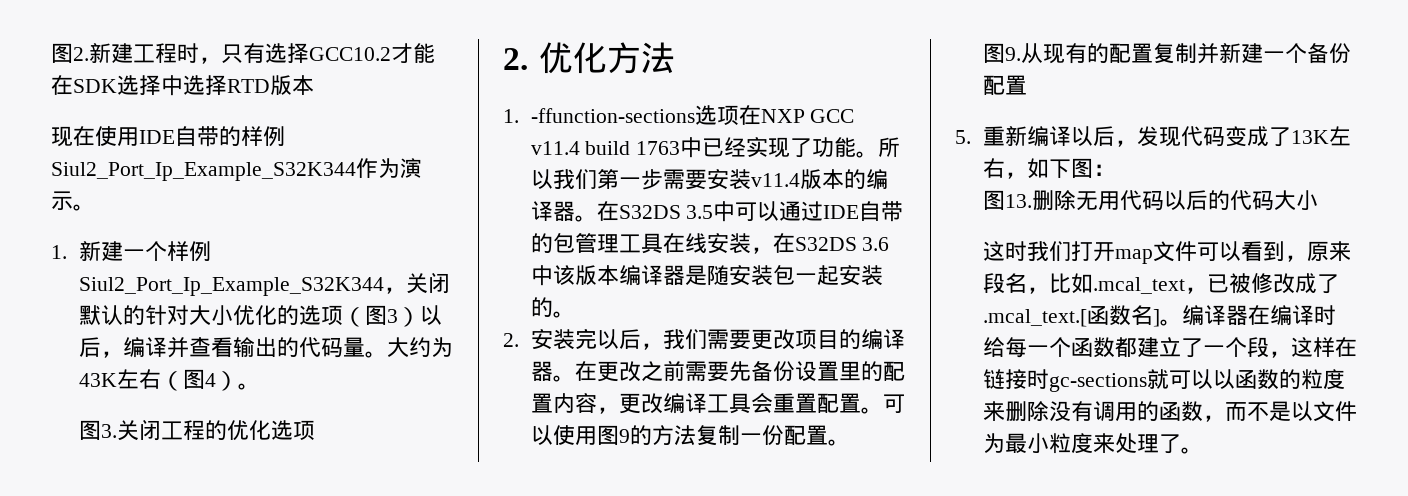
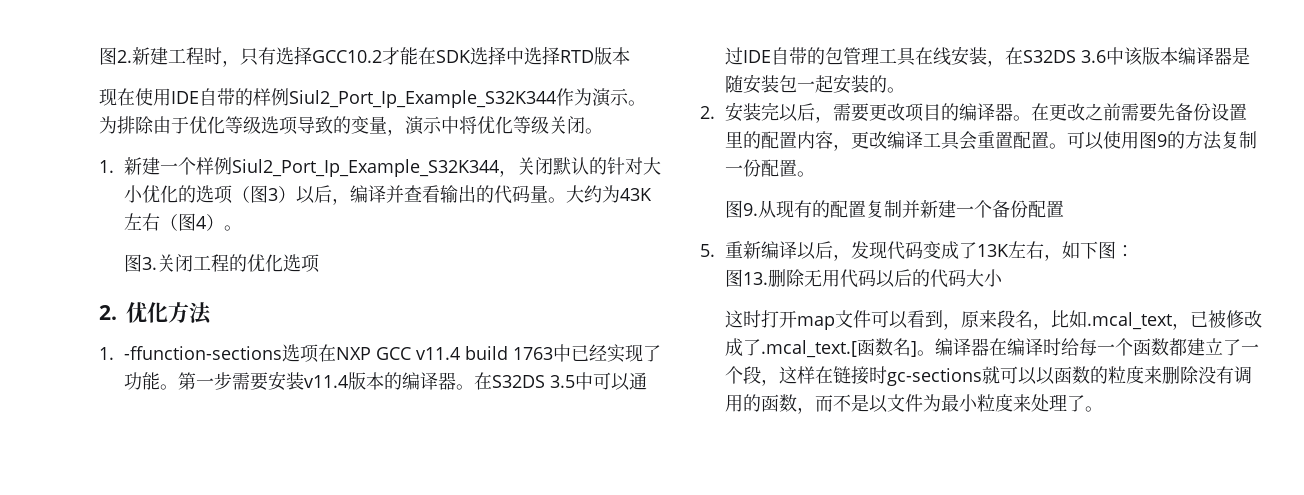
+ 为排除由于优化等级选项导致的变量，演示中将优化等级关闭。
- 所以我们第一步需要安装v11.4版本的编译器。
+ 第一步需要安装v11.4版本的编译器。
- 2.安装完以后，我们需要更改项目的编译器。
+ 2.安装完以后，需要更改项目的编译器。
- 这时我们打开map文件可以看到，原来段名，比如.mcal_text，已被修改成了.mcal_text.[函数名]。
+ 这时打开map文件可以看到，原来段名，比如.mcal_text，已被修改成了.mcal_text.[函数名]。

